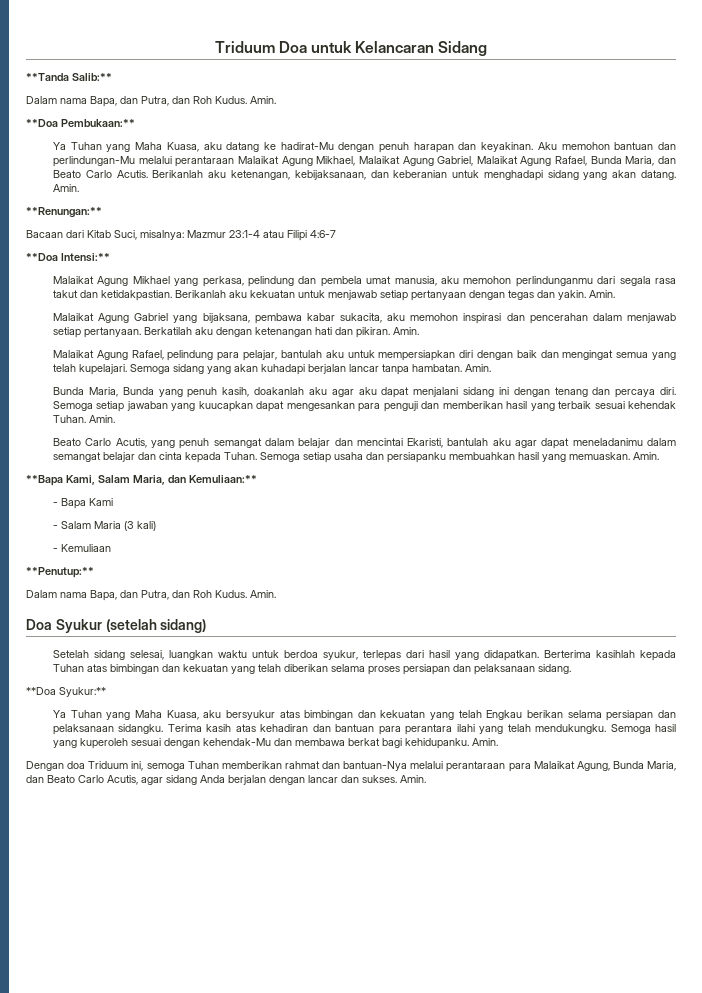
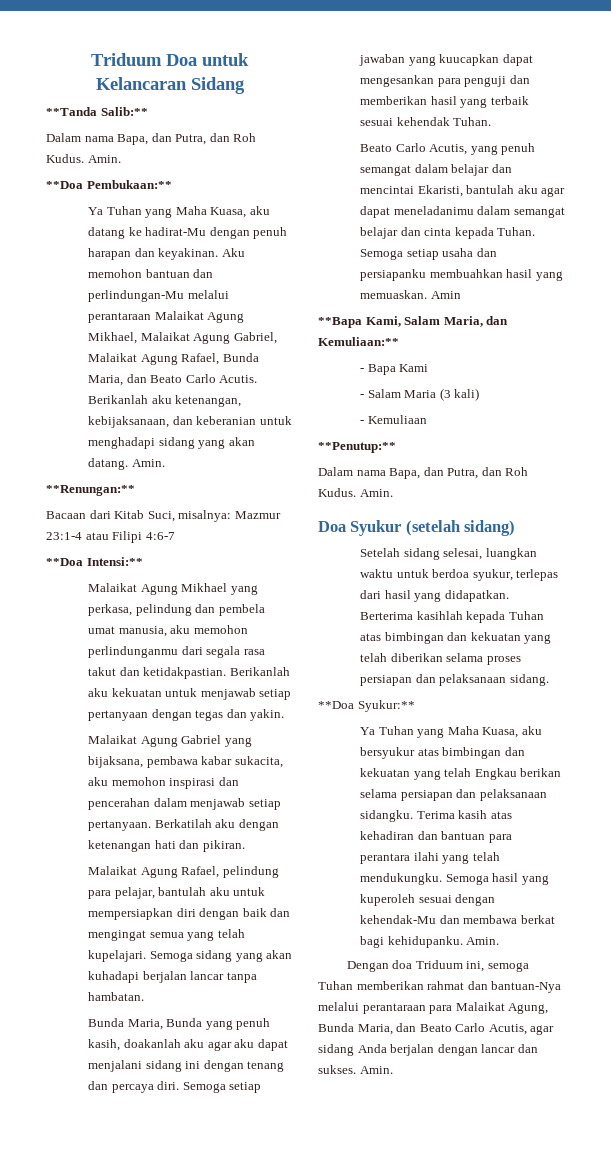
- Berikanlah aku kekuatan untuk menjawab setiap pertanyaan dengan tegas dan yakin. Amin.
+ Berikanlah aku kekuatan untuk menjawab setiap pertanyaan dengan tegas dan yakin.
- Berkatilah aku dengan ketenangan hati dan pikiran. Amin.
+ Berkatilah aku dengan ketenangan hati dan pikiran.
- Semoga sidang yang akan kuhadapi berjalan lancar tanpa hambatan. Amin.
+ Semoga sidang yang akan kuhadapi berjalan lancar tanpa hambatan.
- Semoga setiap jawaban yang kuucapkan dapat mengesankan para penguji dan memberikan hasil yang terbaik sesuai kehendak Tuhan. Amin.
+ Semoga setiap jawaban yang kuucapkan dapat mengesankan para penguji dan memberikan hasil yang terbaik sesuai kehendak Tuhan.
- Semoga setiap usaha dan persiapanku membuahkan hasil yang memuaskan. Amin.
+ Semoga setiap usaha dan persiapanku membuahkan hasil yang memuaskan. Amin

